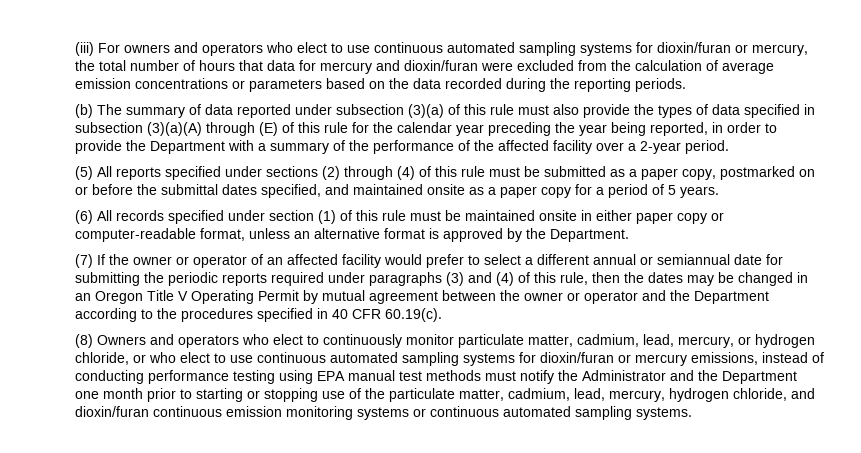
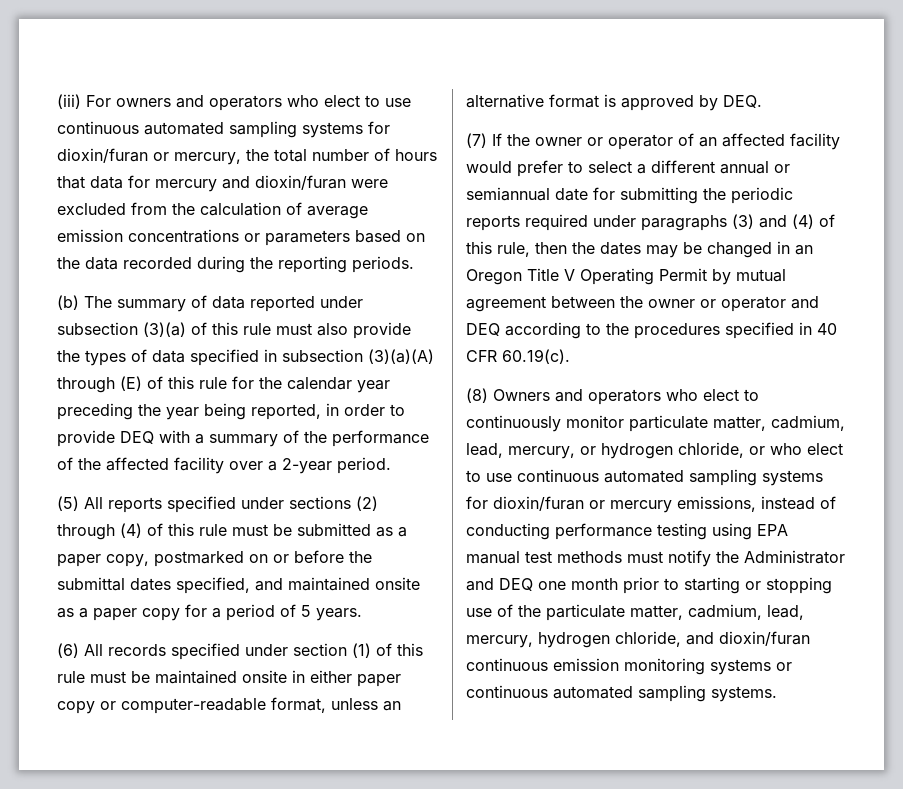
- (b) The summary of data reported under subsection (3)(a) of this rule must also provide the types of data specified in subsection (3)(a)(A) through (E) of this rule for the calendar year preceding the year being reported, in order to provide the Department with a summary of the performance of the affected facility over a 2-year period.
+ (b) The summary of data reported under subsection (3)(a) of this rule must also provide the types of data specified in subsection (3)(a)(A) through (E) of this rule for the calendar year preceding the year being reported, in order to provide DEQ with a summary of the performance of the affected facility over a 2-year period.
- (6) All records specified under section (1) of this rule must be maintained onsite in either paper copy or computer-readable format, unless an alternative format is approved by the Department.
+ (6) All records specified under section (1) of this rule must be maintained onsite in either paper copy or computer-readable format, unless an alternative format is approved by DEQ.
- (7) If the owner or operator of an affected facility would prefer to select a different annual or semiannual date for submitting the periodic reports required under paragraphs (3) and (4) of this rule, then the dates may be changed in an Oregon Title V Operating Permit by mutual agreement between the owner or operator and the Department according to the procedures specified in 40 CFR 60.19(c).
+ (7) If the owner or operator of an affected facility would prefer to select a different annual or semiannual date for submitting the periodic reports required under paragraphs (3) and (4) of this rule, then the dates may be changed in an Oregon Title V Operating Permit by mutual agreement between the owner or operator and DEQ according to the procedures specified in 40 CFR 60.19(c).
- (8) Owners and operators who elect to continuously monitor particulate matter, cadmium, lead, mercury, or hydrogen chloride, or who elect to use continuous automated sampling systems for dioxin/furan or mercury emissions, instead of conducting performance testing using EPA manual test methods must notify the Administrator and the Department one month prior to starting or stopping use of the particulate matter, cadmium, lead, mercury, hydrogen chloride, and dioxin/furan continuous emission monitoring systems or continuous automated sampling systems.
+ (8) Owners and operators who elect to continuously monitor particulate matter, cadmium, lead, mercury, or hydrogen chloride, or who elect to use continuous automated sampling systems for dioxin/furan or mercury emissions, instead of conducting performance testing using EPA manual test methods must notify the Administrator and DEQ one month prior to starting or stopping use of the particulate matter, cadmium, lead, mercury, hydrogen chloride, and dioxin/furan continuous emission monitoring systems or continuous automated sampling systems.

